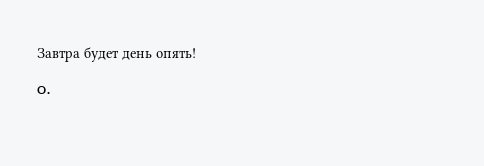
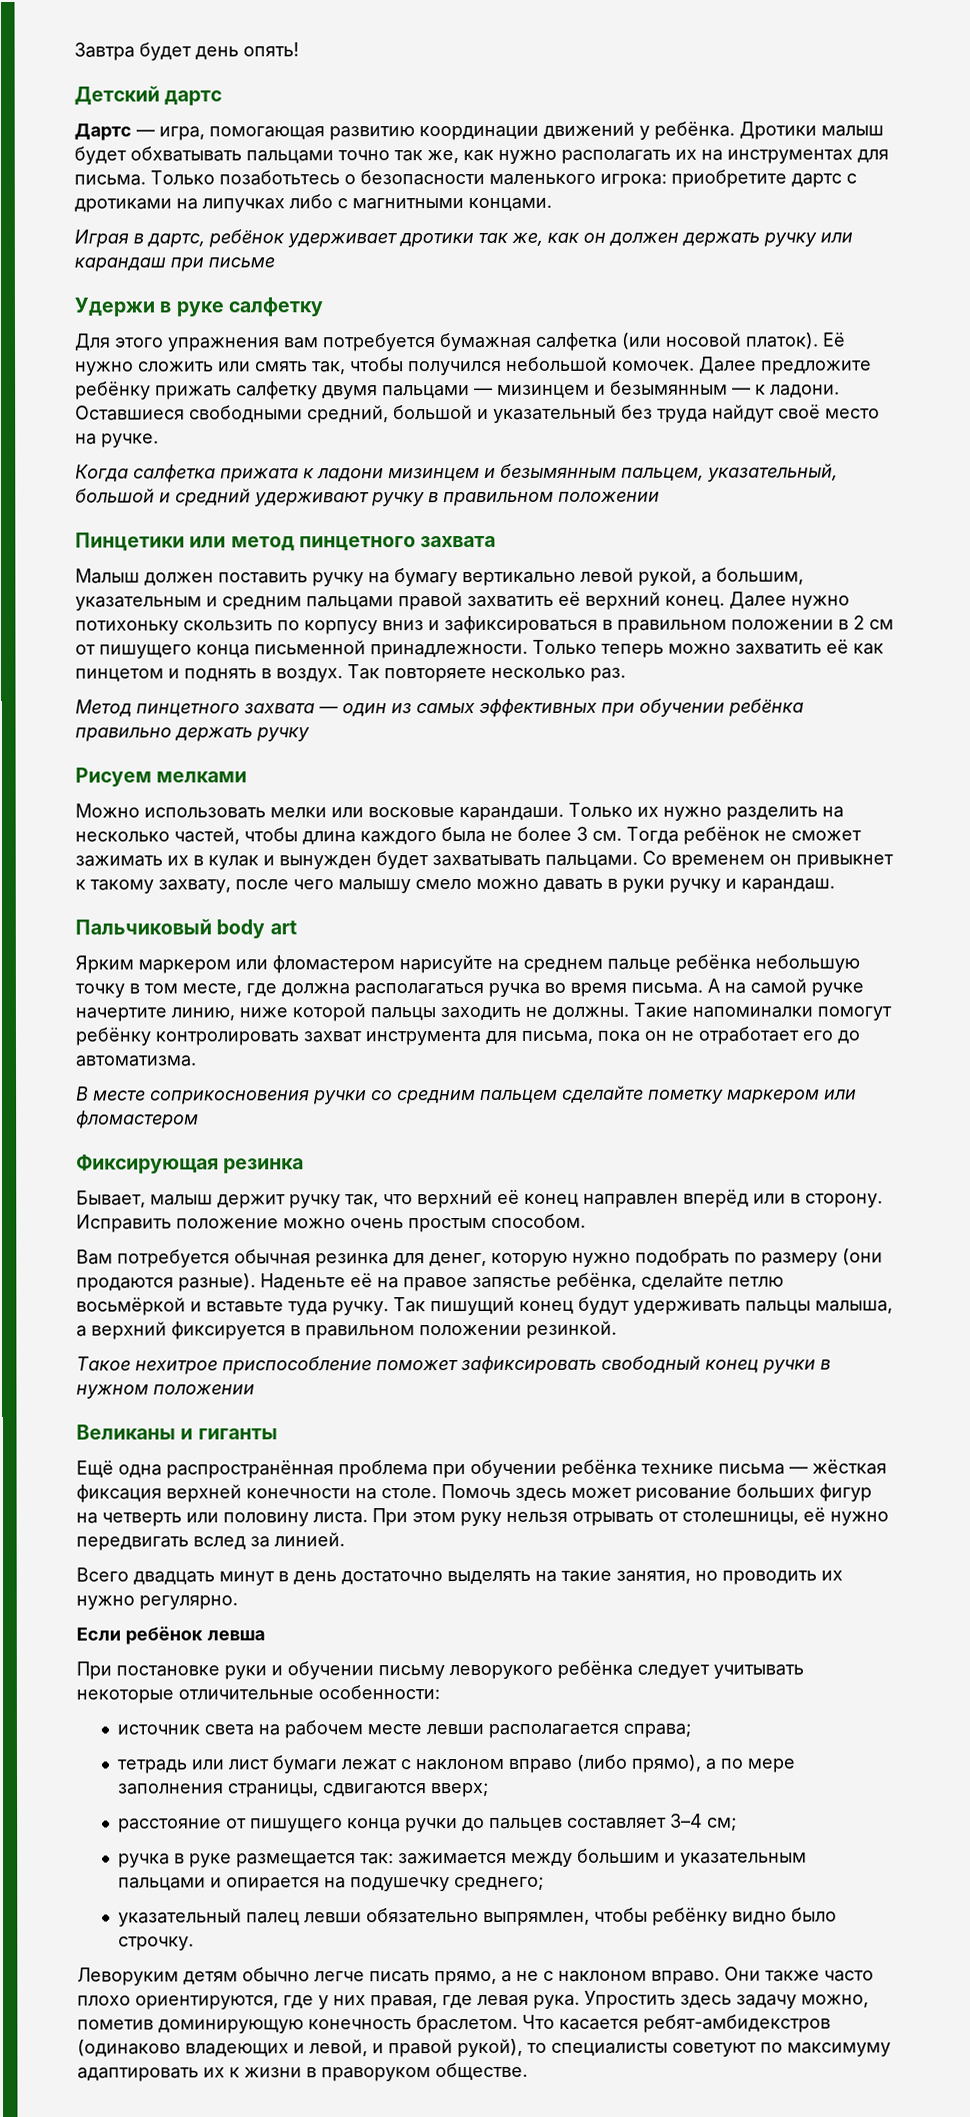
- о.
+ Детский дартс
+ Дартс — игра, помогающая развитию координации движений у ребёнка. Дротики малыш будет обхватывать пальцами точно так же, как нужно располагать их на инструментах для письма. Только позаботьтесь о безопасности маленького игрока: приобретите дартс с дротиками на липучках либо с магнитными концами.
+ Играя в дартс, ребёнок удерживает дротики так же, как он должен держать ручку или карандаш при письме
+ Удержи в руке салфетку
+ Для этого упражнения вам потребуется бумажная салфетка (или носовой платок). Её нужно сложить или смять так, чтобы получился небольшой комочек. Далее предложите ребёнку прижать салфетку двумя пальцами — мизинцем и безымянным — к ладони. Оставшиеся свободными средний, большой и указательный без труда найдут своё место на ручке.
+ Когда салфетка прижата к ладони мизинцем и безымянным пальцем, указательный, большой и средний удерживают ручку в правильном положении
+ Пинцетики или метод пинцетного захвата
+ Малыш должен поставить ручку на бумагу вертикально левой рукой, а большим, указательным и средним пальцами правой захватить её верхний конец. Далее нужно потихоньку скользить по корпусу вниз и зафиксироваться в правильном положении в 2 см от пишущего конца письменной принадлежности. Только теперь можно захватить её как пинцетом и поднять в воздух. Так повторяете несколько раз.
+ Метод пинцетного захвата — один из самых эффективных при обучении ребёнка правильно держать ручку
+ Рисуем мелками
+ Можно использовать мелки или восковые карандаши. Только их нужно разделить на несколько частей, чтобы длина каждого была не более 3 см. Тогда ребёнок не сможет зажимать их в кулак и вынужден будет захватывать пальцами. Со временем он привыкнет к такому захвату, после чего малышу смело можно давать в руки ручку и карандаш.
+ Пальчиковый body art
+ Ярким маркером или фломастером нарисуйте на среднем пальце ребёнка небольшую точку в том месте, где должна располагаться ручка во время письма. А на самой ручке начертите линию, ниже которой пальцы заходить не должны. Такие напоминалки помогут ребёнку контролировать захват инструмента для письма, пока он не отработает его до автоматизма.
+ В месте соприкосновения ручки со средним пальцем сделайте пометку маркером или фломастером
+ Фиксирующая резинка
+ Бывает, малыш держит ручку так, что верхний её конец направлен вперёд или в сторону. Исправить положение можно очень простым способом.
+ Вам потребуется обычная резинка для денег, которую нужно подобрать по размеру (они продаются разные). Наденьте её на правое запястье ребёнка, сделайте петлю восьмёркой и вставьте туда ручку. Так пишущий конец будут удерживать пальцы малыша, а верхний фиксируется в правильном положении резинкой.
+ Такое нехитрое приспособление поможет зафиксировать свободный конец ручки в нужном положении
+ Великаны и гиганты
+ Ещё одна распространённая проблема при обучении ребёнка технике письма — жёсткая фиксация верхней конечности на столе. Помочь здесь может рисование больших фигур на четверть или половину листа. При этом руку нельзя отрывать от столешницы, её нужно передвигать вслед за линией.
+ Всего двадцать минут в день достаточно выделять на такие занятия, но проводить их нужно регулярно.
+ Если ребёнок левша
+ При постановке руки и обучении письму леворукого ребёнка следует учитывать некоторые отличительные особенности:
+ источник света на рабочем месте левши располагается справа;
+ тетрадь или лист бумаги лежат с наклоном вправо (либо прямо), а по мере заполнения страницы, сдвигаются вверх;
+ расстояние от пишущего конца ручки до пальцев составляет 3–4 см;
+ ручка в руке размещается так: зажимается между большим и указательным пальцами и опирается на подушечку среднего;
+ указательный палец левши обязательно выпрямлен, чтобы ребёнку видно было строчку.
+ Леворуким детям обычно легче писать прямо, а не с наклоном вправо. Они также часто плохо ориентируются, где у них правая, где левая рука. Упростить здесь задачу можно, пометив доминирующую конечность браслетом. Что касается ребят-амбидекстров (одинаково владеющих и левой, и правой рукой), то специалисты советуют по максимуму адаптировать их к жизни в праворуком обществе.

